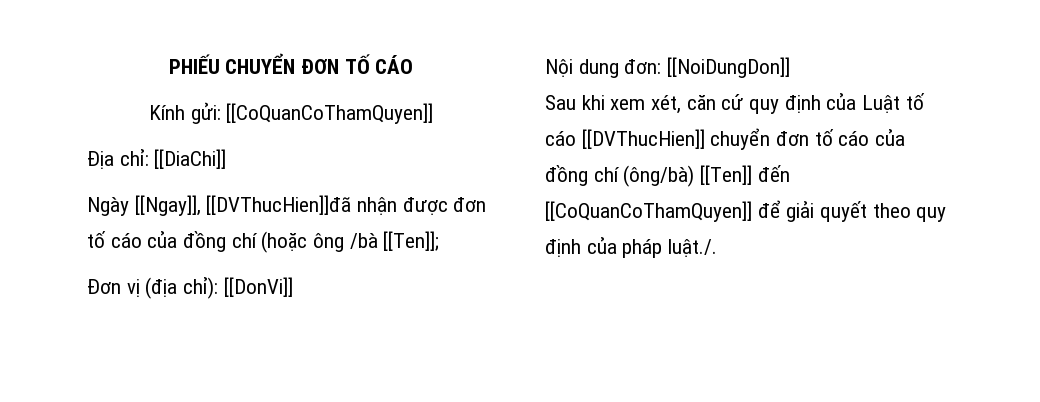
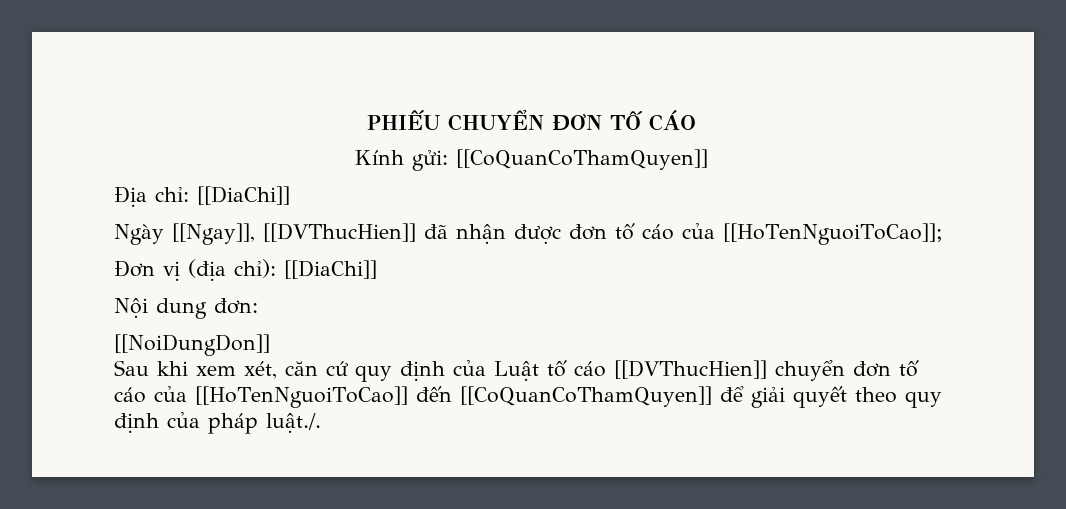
- Ngày [[Ngay]], [[DVThucHien]]đã nhận được đơn tố cáo của đồng chí (hoặc ông /bà [[Ten]];
+ Ngày [[Ngay]], [[DVThucHien]] đã nhận được đơn tố cáo của [[HoTenNguoiToCao]];
- Đơn vị (địa chỉ): [[DonVi]]
+ Đơn vị (địa chỉ): [[DiaChi]]
- Nội dung đơn: [[NoiDungDon]]
+ Nội dung đơn:
+ [[NoiDungDon]]
- Sau khi xem xét, căn cứ quy định của Luật tố cáo [[DVThucHien]] chuyển đơn tố cáo của đồng chí (ông/bà) [[Ten]] đến [[CoQuanCoThamQuyen]] để giải quyết theo quy định của pháp luật./.
+ Sau khi xem xét, căn cứ quy định của Luật tố cáo [[DVThucHien]] chuyển đơn tố cáo của [[HoTenNguoiToCao]] đến [[CoQuanCoThamQuyen]] để giải quyết theo quy định của pháp luật./.

